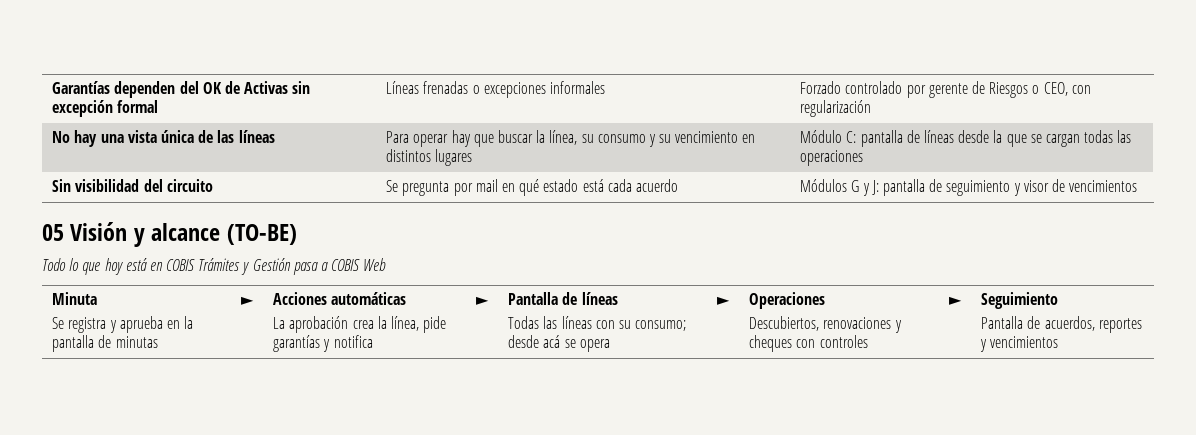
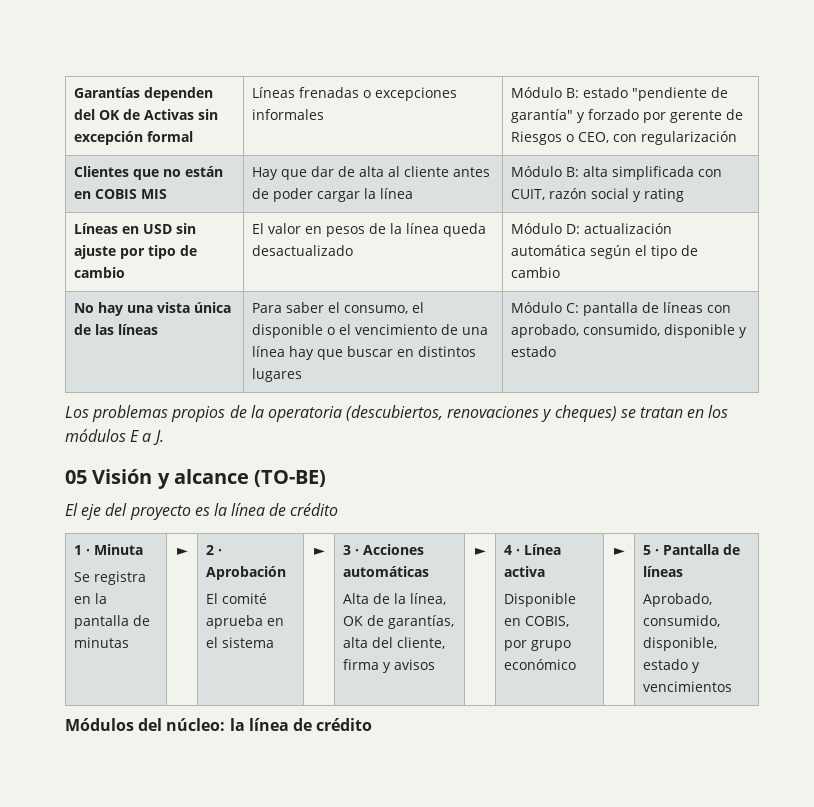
- Garantías dependen del OK de Activas sin excepción formal | Líneas frenadas o excepciones informales | Forzado controlado por gerente de Riesgos o CEO, con regularización
+ Garantías dependen del OK de Activas sin excepción formal | Líneas frenadas o excepciones informales | Módulo B: estado "pendiente de garantía" y forzado por gerente de Riesgos o CEO, con regularización
+ Clientes que no están en COBIS MIS | Hay que dar de alta al cliente antes de poder cargar la línea | Módulo B: alta simplificada con CUIT, razón social y rating
+ Líneas en USD sin ajuste por tipo de cambio | El valor en pesos de la línea queda desactualizado | Módulo D: actualización automática según el tipo de cambio
- No hay una vista única de las líneas | Para operar hay que buscar la línea, su consumo y su vencimiento en distintos lugares | Módulo C: pantalla de líneas desde la que se cargan todas las operaciones
- Sin visibilidad del circuito | Se pregunta por mail en qué estado está cada acuerdo | Módulos G y J: pantalla de seguimiento y visor de vencimientos
+ No hay una vista única de las líneas | Para saber el consumo, el disponible o el vencimiento de una línea hay que buscar en distintos lugares | Módulo C: pantalla de líneas con aprobado, consumido, disponible y estado
+ Los problemas propios de la operatoria (descubiertos, renovaciones y cheques) se tratan en los módulos E a J.
- Todo lo que hoy está en COBIS Trámites y Gestión pasa a COBIS Web
- Minuta
+ El eje del proyecto es la línea de crédito
+ 1 · Minuta
- Se registra y aprueba en la pantalla de minutas
+ Se registra en la pantalla de minutas
- Acciones automáticas
- La aprobación crea la línea, pide garantías y notifica | ► | Pantalla de líneas
- Todas las líneas con su consumo; desde acá se opera | ► | Operaciones
- Descubiertos, renovaciones y cheques con controles | ► | Seguimiento
- Pantalla de acuerdos, reportes y vencimientos
+ 2 · Aprobación
+ El comité aprueba en el sistema | ► | 3 · Acciones automáticas
+ Alta de la línea, OK de garantías, alta del cliente, firma y avisos | ► | 4 · Línea activa
+ Disponible en COBIS, por grupo económico | ► | 5 · Pantalla de líneas
+ Aprobado, consumido, disponible, estado y vencimientos
+ Módulos del núcleo: la línea de crédito

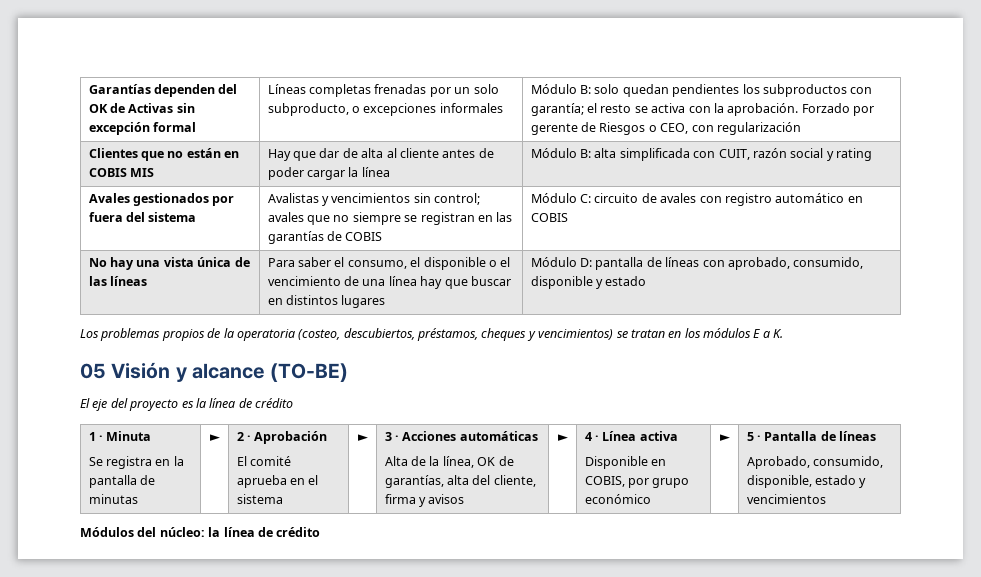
- Líneas frenadas o excepciones informales
+ Líneas completas frenadas por un solo subproducto, o excepciones informales
- Módulo B: estado "pendiente de garantía" y forzado por gerente de Riesgos o CEO, con regularización
+ Módulo B: solo quedan pendientes los subproductos con garantía; el resto se activa con la aprobación. Forzado por gerente de Riesgos o CEO, con regularización
- Líneas en USD sin ajuste por tipo de cambio | El valor en pesos de la línea queda desactualizado | Módulo D: actualización automática según el tipo de cambio
+ Avales gestionados por fuera del sistema | Avalistas y vencimientos sin control; avales que no siempre se registran en las garantías de COBIS | Módulo C: circuito de avales con registro automático en COBIS
- No hay una vista única de las líneas | Para saber el consumo, el disponible o el vencimiento de una línea hay que buscar en distintos lugares | Módulo C: pantalla de líneas con aprobado, consumido, disponible y estado
+ No hay una vista única de las líneas | Para saber el consumo, el disponible o el vencimiento de una línea hay que buscar en distintos lugares | Módulo D: pantalla de líneas con aprobado, consumido, disponible y estado
- Los problemas propios de la operatoria (descubiertos, renovaciones y cheques) se tratan en los módulos E a J.
+ Los problemas propios de la operatoria (costeo, descubiertos, préstamos, cheques y vencimientos) se tratan en los módulos E a K.

